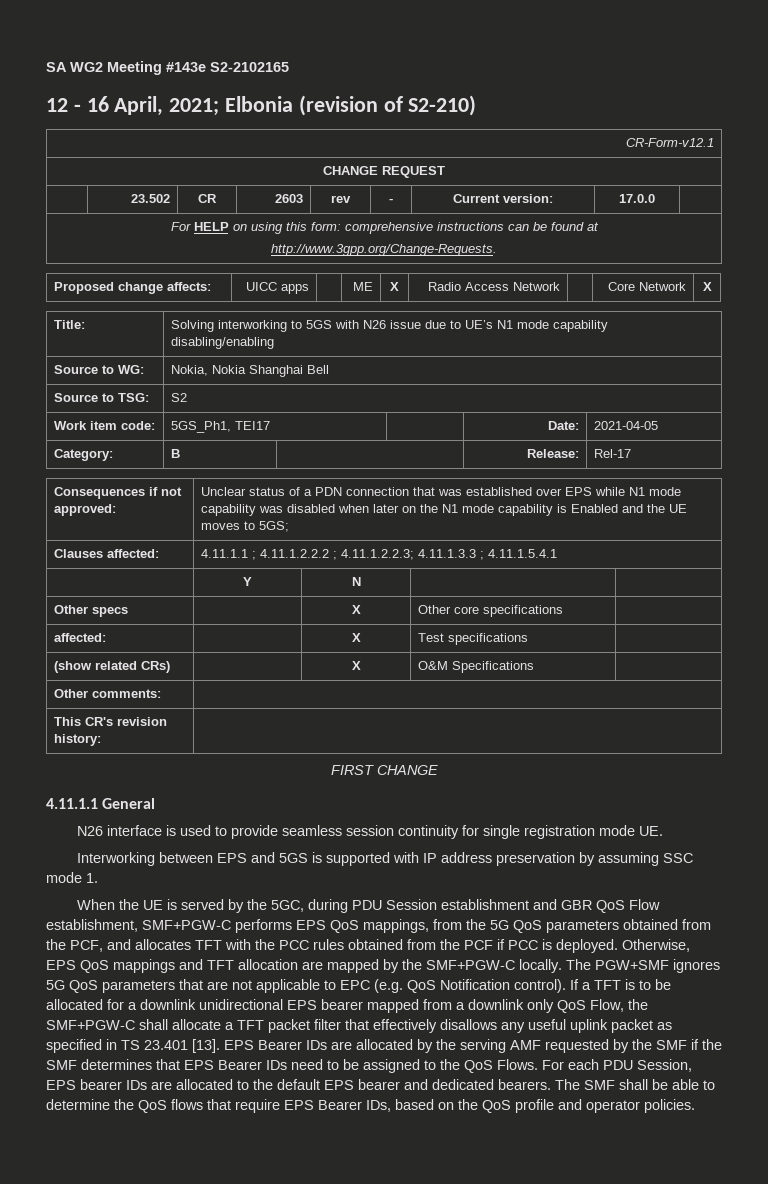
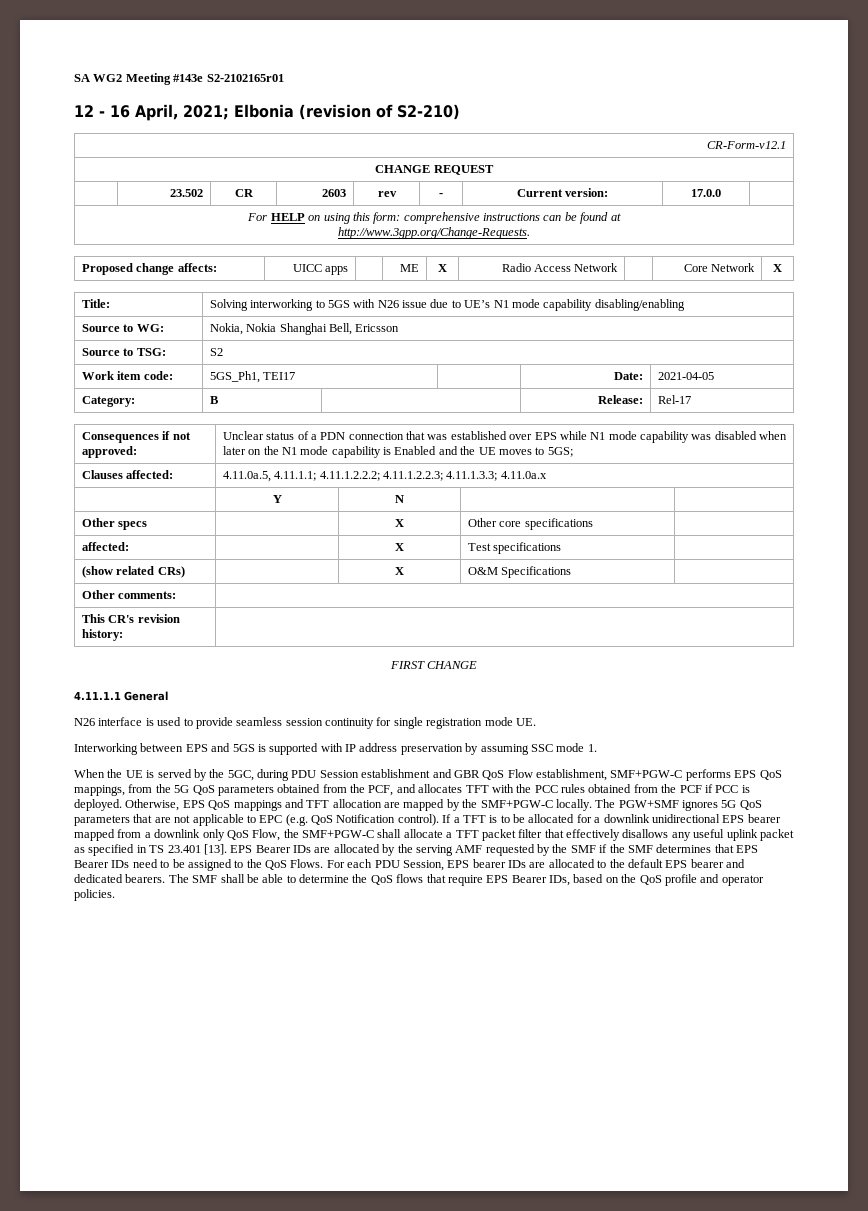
- SA WG2 Meeting #143e S2-2102165
+ SA WG2 Meeting #143e S2-2102165r01
- Source to WG: | Nokia, Nokia Shanghai Bell
+ Source to WG: | Nokia, Nokia Shanghai Bell, Ericsson
- Clauses affected: | 4.11.1.1 ; 4.11.1.2.2.2 ; 4.11.1.2.2.3; 4.11.1.3.3 ; 4.11.1.5.4.1
+ Clauses affected: | 4.11.0a.5, 4.11.1.1; 4.11.1.2.2.2; 4.11.1.2.2.3; 4.11.1.3.3; 4.11.0a.x

